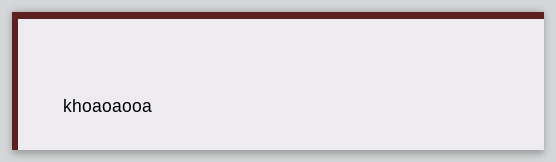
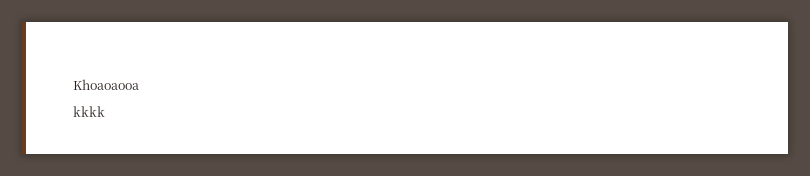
- khoaoaooa
+ Khoaoaooa
+ kkkk

